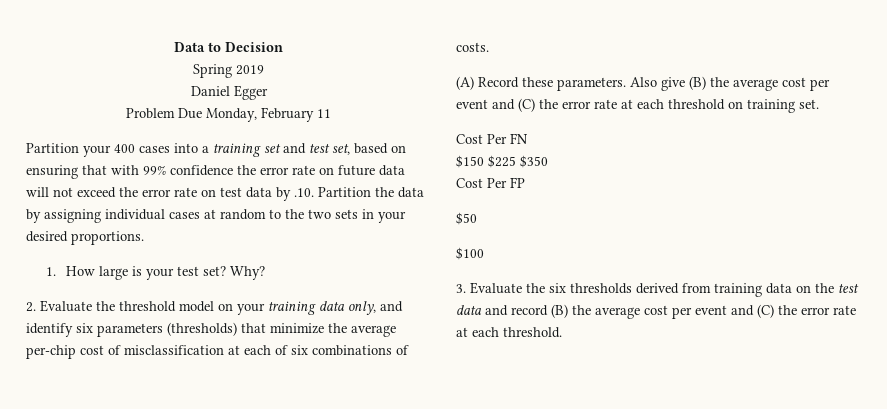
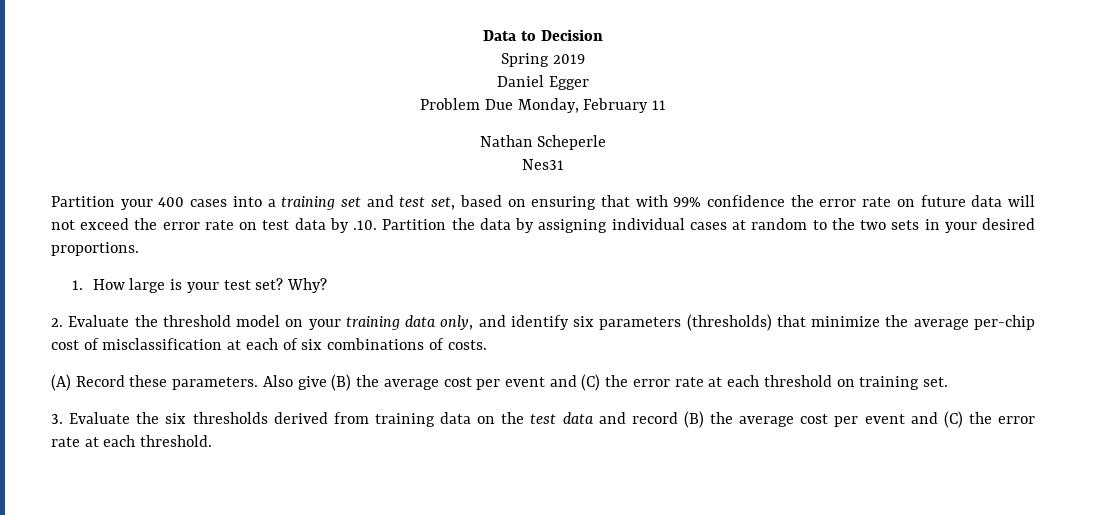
+ Nathan Scheperle
+ Nes31
- Cost Per FN
- $150 $225 $350
- Cost Per FP
- $50
- $100

